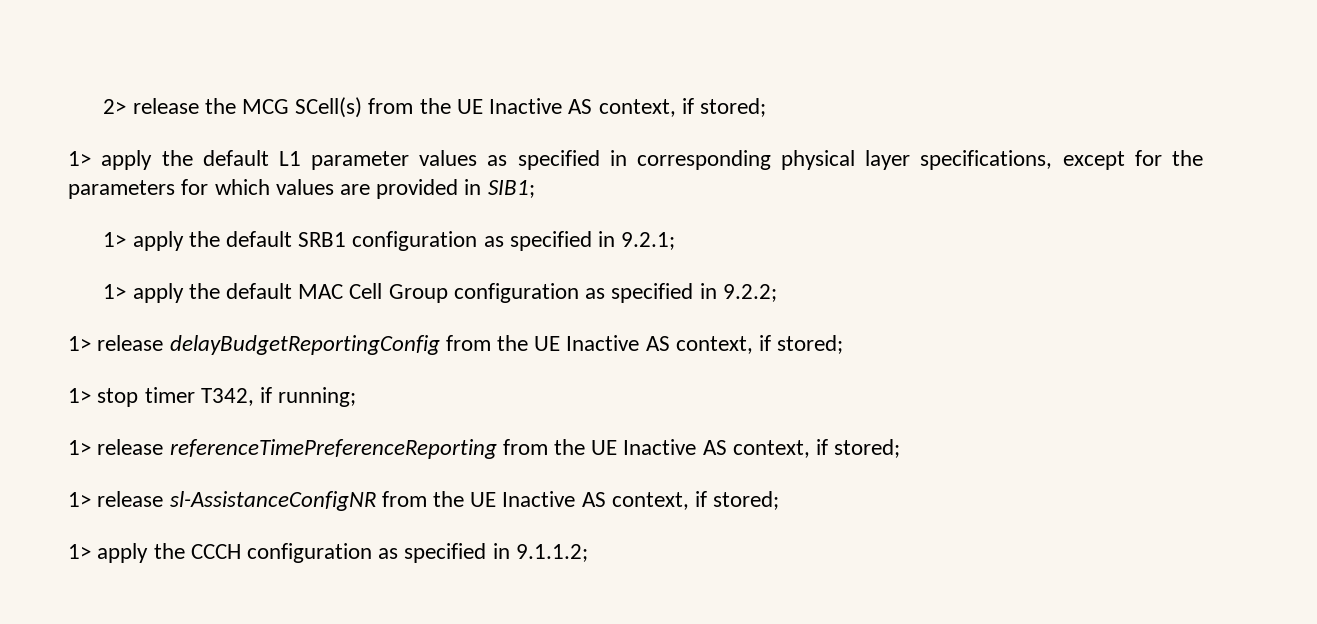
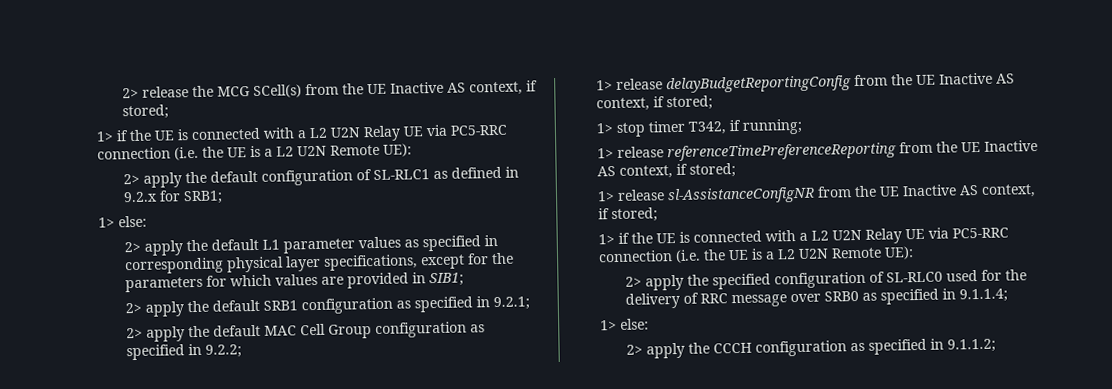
  2> release the MCG SCell(s) from the UE Inactive AS context, if stored;
- 1> apply the default L1 parameter values as specified in corresponding physical layer specifications, except for the parameters for which values are provided in SIB1;
+ 1> if the UE is connected with a L2 U2N Relay UE via PC5-RRC connection (i.e. the UE is a L2 U2N Remote UE):
+ 2> apply the default configuration of SL-RLC1 as defined in 9.2.x for SRB1;
+ 1> else:
+ 2> apply the default L1 parameter values as specified in corresponding physical layer specifications, except for the parameters for which values are provided in SIB1;
- 1> apply the default SRB1 configuration as specified in 9.2.1;
+ 2> apply the default SRB1 configuration as specified in 9.2.1;
- 1> apply the default MAC Cell Group configuration as specified in 9.2.2;
+ 2> apply the default MAC Cell Group configuration as specified in 9.2.2;
  1> release sl-AssistanceConfigNR from the UE Inactive AS context, if stored;
- 1> apply the CCCH configuration as specified in 9.1.1.2;
+ 1> if the UE is connected with a L2 U2N Relay UE via PC5-RRC connection (i.e. the UE is a L2 U2N Remote UE):
+ 2> apply the specified configuration of SL-RLC0 used for the delivery of RRC message over SRB0 as specified in 9.1.1.4;
+ 1> else:
+ 2> apply the CCCH configuration as specified in 9.1.1.2;

